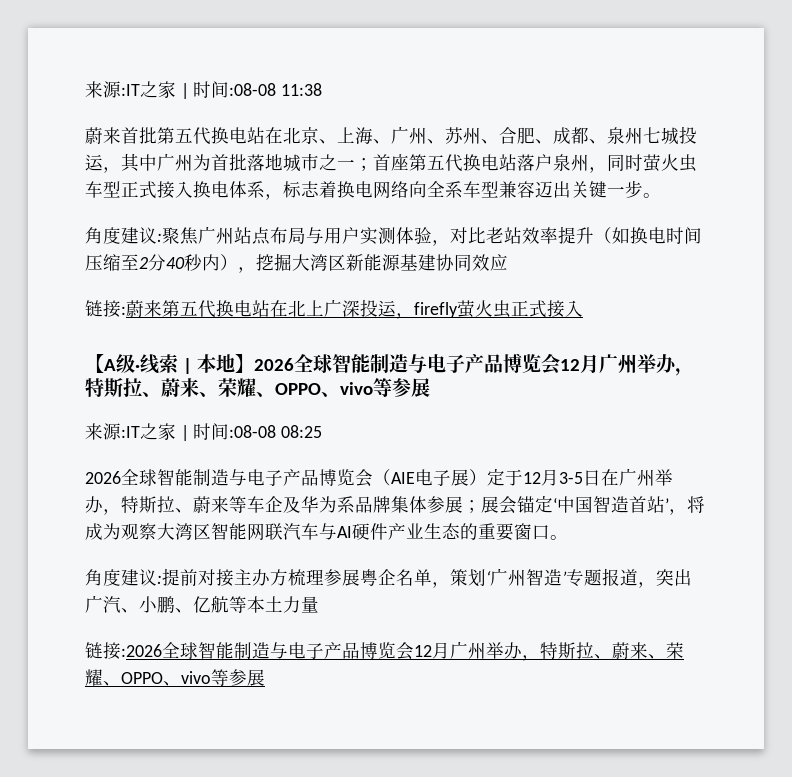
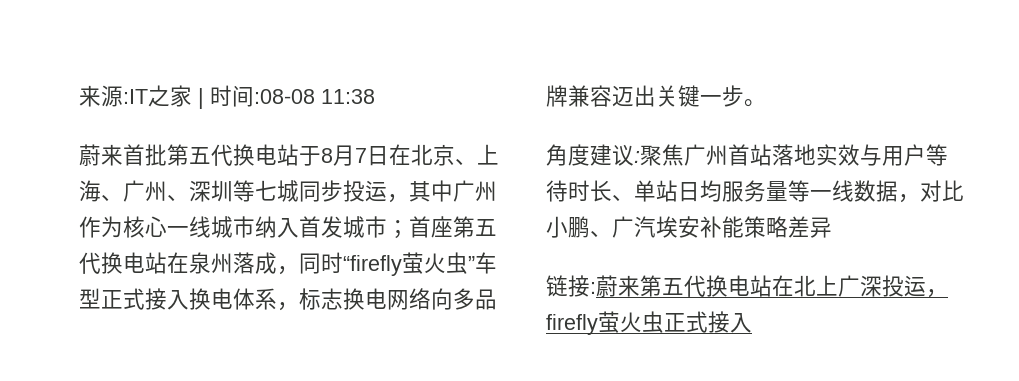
- 蔚来首批第五代换电站在北京、上海、广州、苏州、合肥、成都、泉州七城投运，其中广州为首批落地城市之一；首座第五代换电站落户泉州，同时萤火虫车型正式接入换电体系，标志着换电网络向全系车型兼容迈出关键一步。
+ 蔚来首批第五代换电站于8月7日在北京、上海、广州、深圳等七城同步投运，其中广州作为核心一线城市纳入首发城市；首座第五代换电站在泉州落成，同时“firefly萤火虫”车型正式接入换电体系，标志换电网络向多品牌兼容迈出关键一步。
- 角度建议:聚焦广州站点布局与用户实测体验，对比老站效率提升（如换电时间压缩至2分40秒内），挖掘大湾区新能源基建协同效应
+ 角度建议:聚焦广州首站落地实效与用户等待时长、单站日均服务量等一线数据，对比小鹏、广汽埃安补能策略差异
- 【A级·线索 | 本地】2026全球智能制造与电子产品博览会12月广州举办，特斯拉、蔚来、荣耀、OPPO、vivo等参展
- 来源:IT之家 | 时间:08-08 08:25
- 2026全球智能制造与电子产品博览会（AIE电子展）定于12月3-5日在广州举办，特斯拉、蔚来等车企及华为系品牌集体参展；展会锚定‘中国智造首站’，将成为观察大湾区智能网联汽车与AI硬件产业生态的重要窗口。
- 角度建议:提前对接主办方梳理参展粤企名单，策划‘广州智造’专题报道，突出广汽、小鹏、亿航等本土力量
- 链接:2026全球智能制造与电子产品博览会12月广州举办，特斯拉、蔚来、荣耀、OPPO、vivo等参展

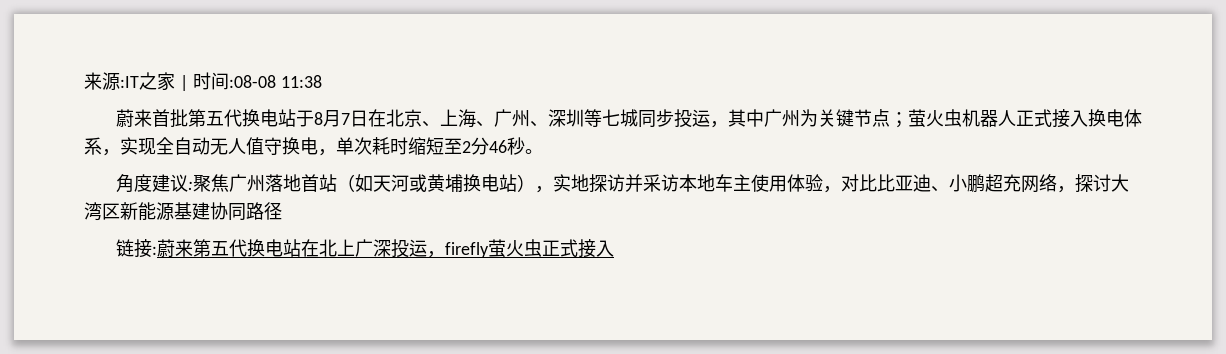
- 蔚来首批第五代换电站于8月7日在北京、上海、广州、深圳等七城同步投运，其中广州作为核心一线城市纳入首发城市；首座第五代换电站在泉州落成，同时“firefly萤火虫”车型正式接入换电体系，标志换电网络向多品牌兼容迈出关键一步。
+ 蔚来首批第五代换电站于8月7日在北京、上海、广州、深圳等七城同步投运，其中广州为关键节点；萤火虫机器人正式接入换电体系，实现全自动无人值守换电，单次耗时缩短至2分46秒。
- 角度建议:聚焦广州首站落地实效与用户等待时长、单站日均服务量等一线数据，对比小鹏、广汽埃安补能策略差异
+ 角度建议:聚焦广州落地首站（如天河或黄埔换电站），实地探访并采访本地车主使用体验，对比比亚迪、小鹏超充网络，探讨大湾区新能源基建协同路径

